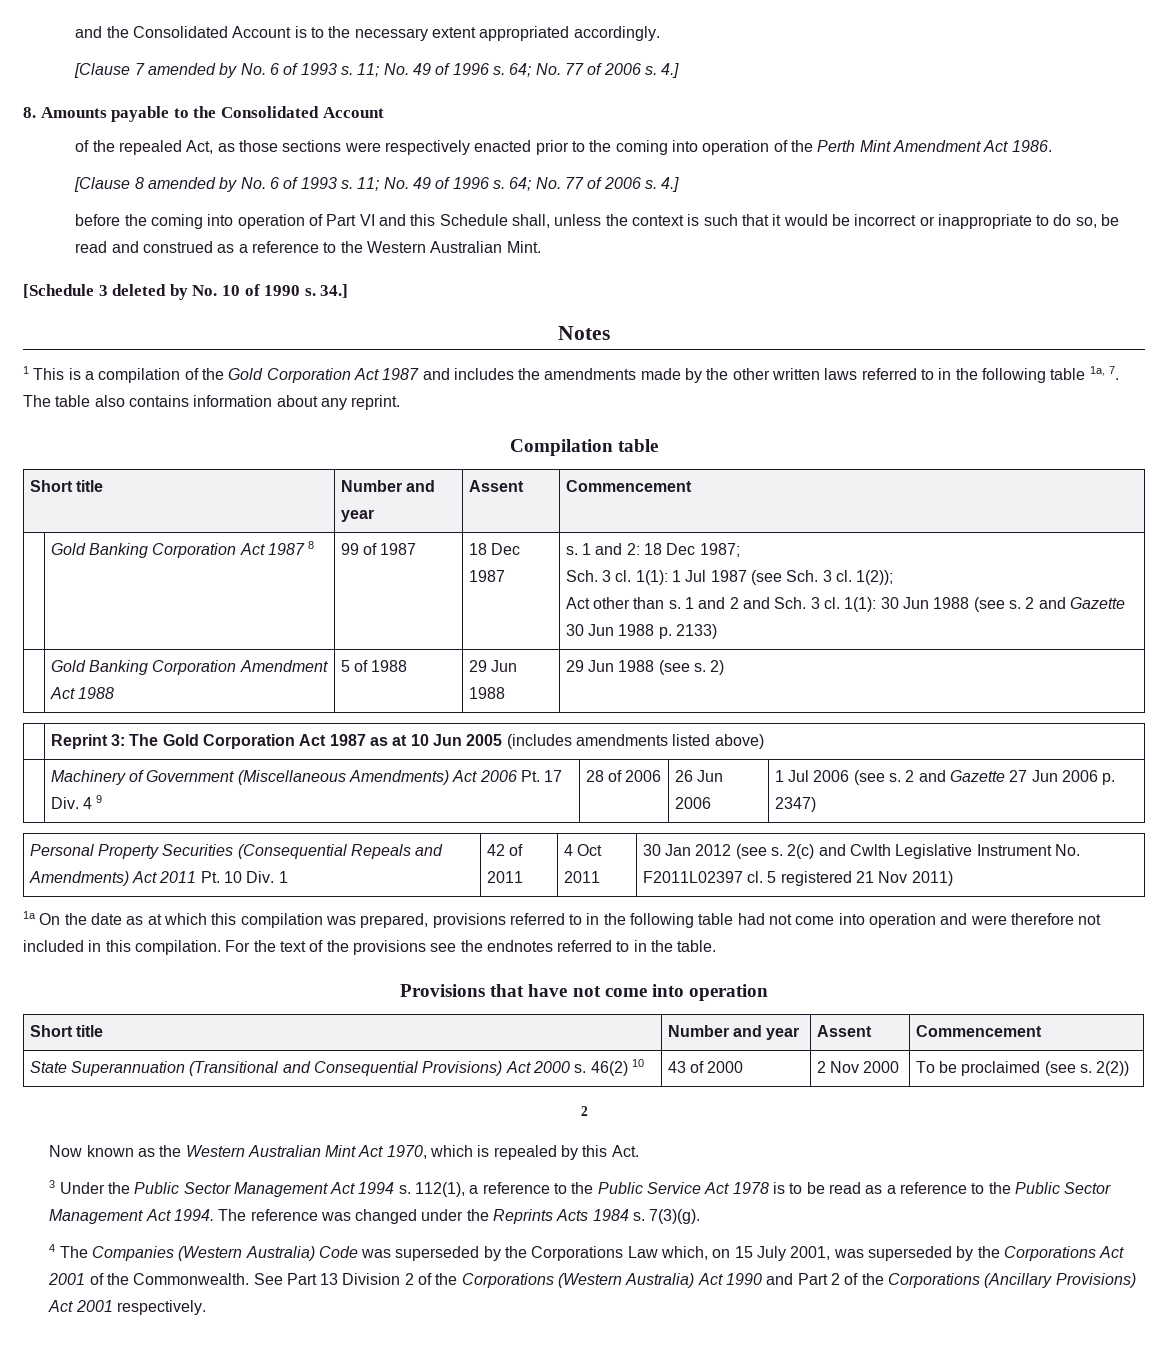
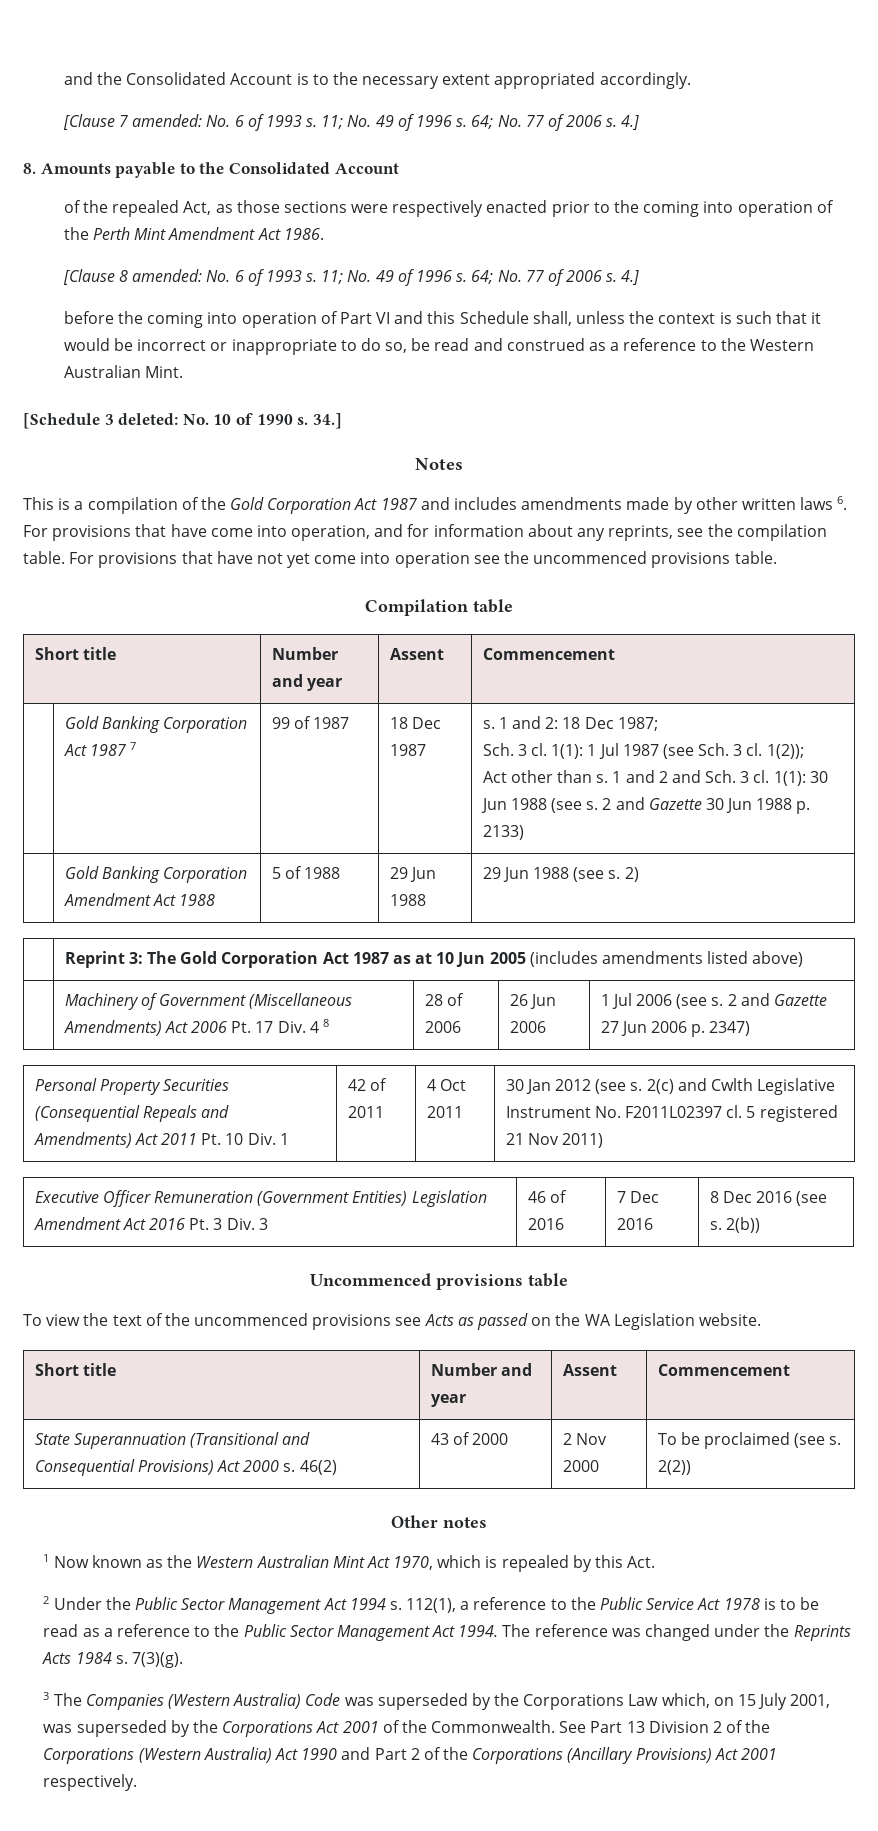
- [Clause 7 amended by No. 6 of 1993 s.
+ [Clause 7 amended: No. 6 of 1993 s.
- [Clause 8 amended by No. 6 of 1993 s.
+ [Clause 8 amended: No. 6 of 1993 s.
- [Schedule 3 deleted by No. 10 of 1990 s.
+ [Schedule 3 deleted: No. 10 of 1990 s.
- 1 This is a compilation of the Gold Corporation Act 1987 and includes the amendments made by the other written laws referred to in the following table 1a, 7. The table also contains information about any reprint.
+ This is a compilation of the Gold Corporation Act 1987 and includes amendments made by other written laws 6. For provisions that have come into operation, and for information about any reprints, see the compilation table. For provisions that have not yet come into operation see the uncommenced provisions table.
- Gold Banking Corporation Act 1987 8
+ Gold Banking Corporation Act 1987 7
- | Machinery of Government (Miscellaneous Amendments) Act 2006 Pt. 17 Div. 4 9 | 28 of 2006 | 26 Jun 2006 | 1 Jul 2006 (see s. 2 and Gazette 27 Jun 2006 p. 2347)
+ | Machinery of Government (Miscellaneous Amendments) Act 2006 Pt. 17 Div. 4 8 | 28 of 2006 | 26 Jun 2006 | 1 Jul 2006 (see s. 2 and Gazette 27 Jun 2006 p. 2347)
- 1a On the date as at which this compilation was prepared, provisions referred to in the following table had not come into operation and were therefore not included in this compilation. For the text of the provisions see the endnotes referred to in the table.
- Provisions that have not come into operation
+ Executive Officer Remuneration (Government Entities) Legislation Amendment Act 2016 Pt. 3 Div. 3 | 46 of 2016 | 7 Dec 2016 | 8 Dec 2016 (see s. 2(b))
+ Uncommenced provisions table
+ To view the text of the uncommenced provisions see Acts as passed on the WA Legislation website.
- State Superannuation (Transitional and Consequential Provisions) Act 2000 s. 46(2) 10 | 43 of 2000 | 2 Nov 2000 | To be proclaimed (see s. 2(2))
- 2
- Now known as the Western Australian Mint Act 1970, which is repealed by this Act.
+ State Superannuation (Transitional and Consequential Provisions) Act 2000 s. 46(2) | 43 of 2000 | 2 Nov 2000 | To be proclaimed (see s. 2(2))
+ Other notes
+ 1 Now known as the Western Australian Mint Act 1970, which is repealed by this Act.
- 3 Under the Public Sector Management Act 1994 s.
+ 2 Under the Public Sector Management Act 1994 s.
- 4 The Companies (Western Australia) Code was superseded by the Corporations Law which, on 15 July 2001, was superseded by the Corporations Act 2001 of the Commonwealth.
+ 3 The Companies (Western Australia) Code was superseded by the Corporations Law which, on 15 July 2001, was superseded by the Corporations Act 2001 of the Commonwealth.

